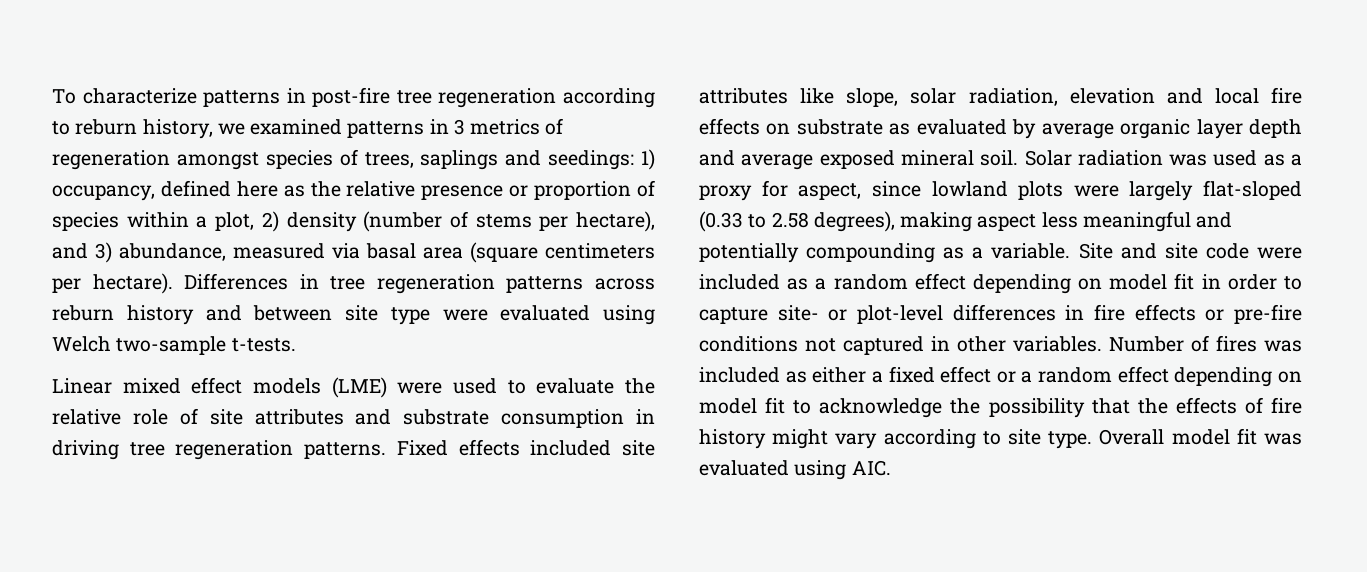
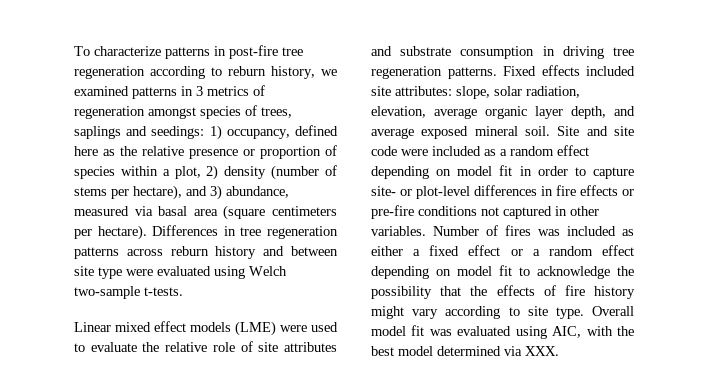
- Fixed effects included site attributes like slope, solar radiation, elevation and local fire effects on substrate as evaluated by average organic layer depth and average exposed mineral soil.
+ Fixed effects included site attributes: slope, solar radiation, elevation, average organic layer depth, and average exposed mineral soil.
- Solar radiation was used as a proxy for aspect, since lowland plots were largely flat-sloped (0.33 to 2.58 degrees), making aspect less meaningful and potentially compounding as a variable.
- Overall model fit was evaluated using AIC.
+ Overall model fit was evaluated using AIC, with the best model determined via XXX.

